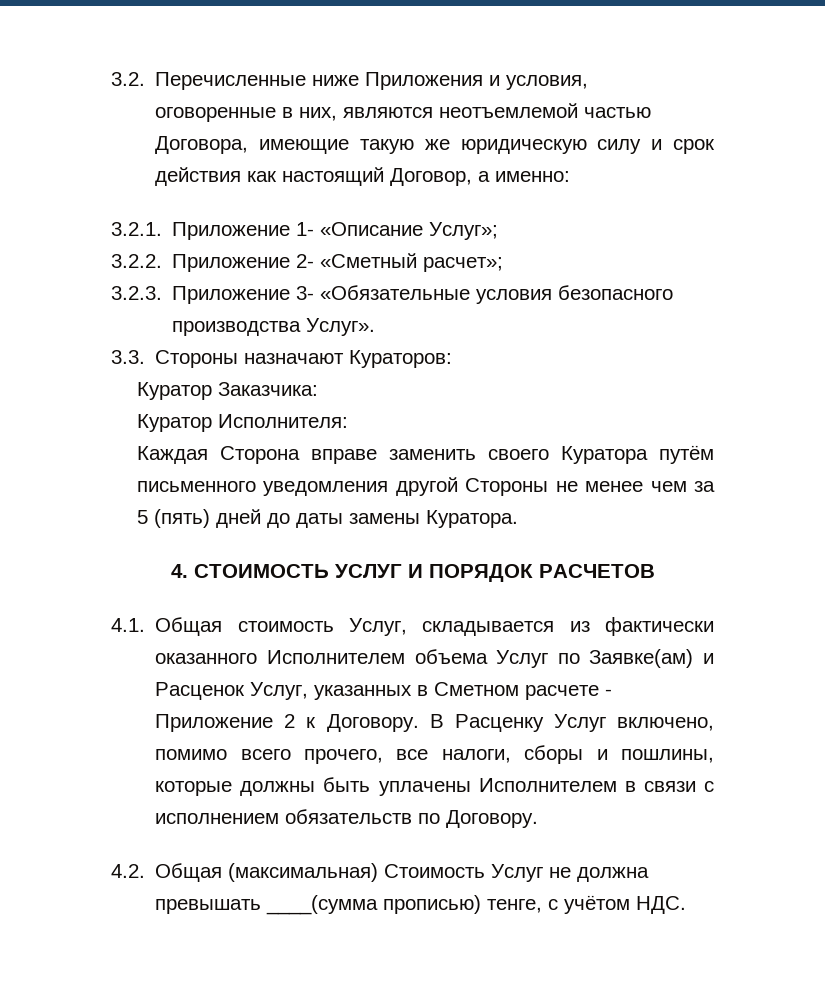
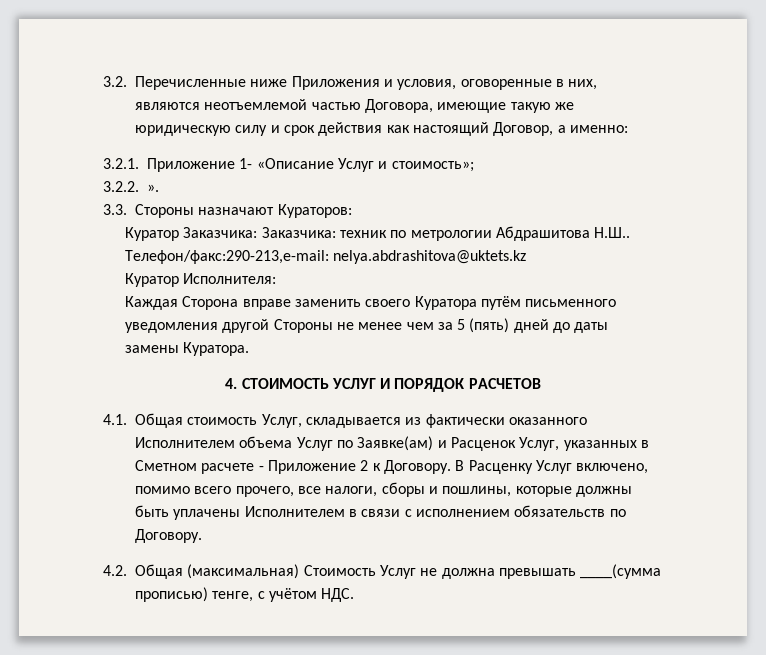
- 3.2.1. Приложение 1- «Описание Услуг»;
- 3.2.2. Приложение 2- «Сметный расчет»;
- 3.2.3. Приложение 3- «Обязательные условия безопасного производства Услуг».
+ 3.2.1. Приложение 1- «Описание Услуг и стоимость»;
+ 3.2.2. ».
- Куратор Заказчика:
+ Куратор Заказчика: Заказчика: техник по метрологии Абдрашитова Н.Ш.. Телефон/факс:290-213,e-mail: nelya.abdrashitova@uktets.kz

